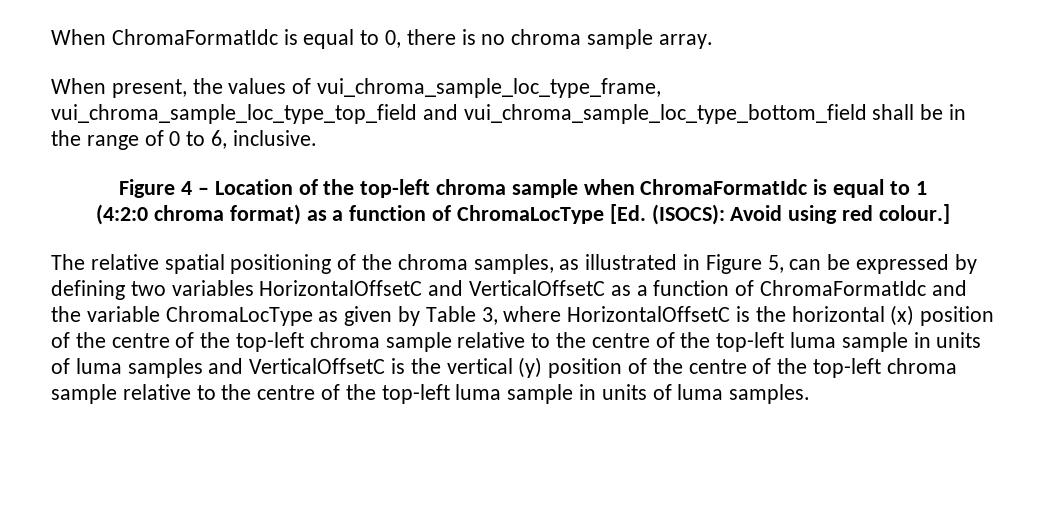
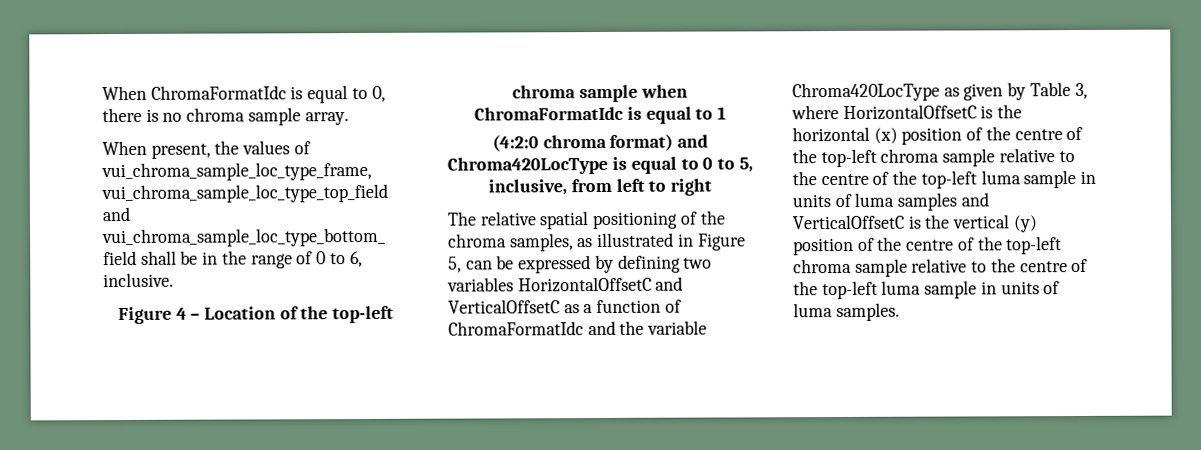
- (4:2:0 chroma format) as a function of ChromaLocType [Ed. (ISOCS): Avoid using red colour.]
+ (4:2:0 chroma format) and Chroma420LocType is equal to 0 to 5, inclusive, from left to right
- The relative spatial positioning of the chroma samples, as illustrated in Figure 5, can be expressed by defining two variables HorizontalOffsetC and VerticalOffsetC as a function of ChromaFormatIdc and the variable ChromaLocType as given by Table 3, where HorizontalOffsetC is the horizontal (x) position of the centre of the top-left chroma sample relative to the centre of the top-left luma sample in units of luma samples and VerticalOffsetC is the vertical (y) position of the centre of the top-left chroma sample relative to the centre of the top-left luma sample in units of luma samples.
+ The relative spatial positioning of the chroma samples, as illustrated in Figure 5, can be expressed by defining two variables HorizontalOffsetC and VerticalOffsetC as a function of ChromaFormatIdc and the variable Chroma420LocType as given by Table 3, where HorizontalOffsetC is the horizontal (x) position of the centre of the top-left chroma sample relative to the centre of the top-left luma sample in units of luma samples and VerticalOffsetC is the vertical (y) position of the centre of the top-left chroma sample relative to the centre of the top-left luma sample in units of luma samples.

